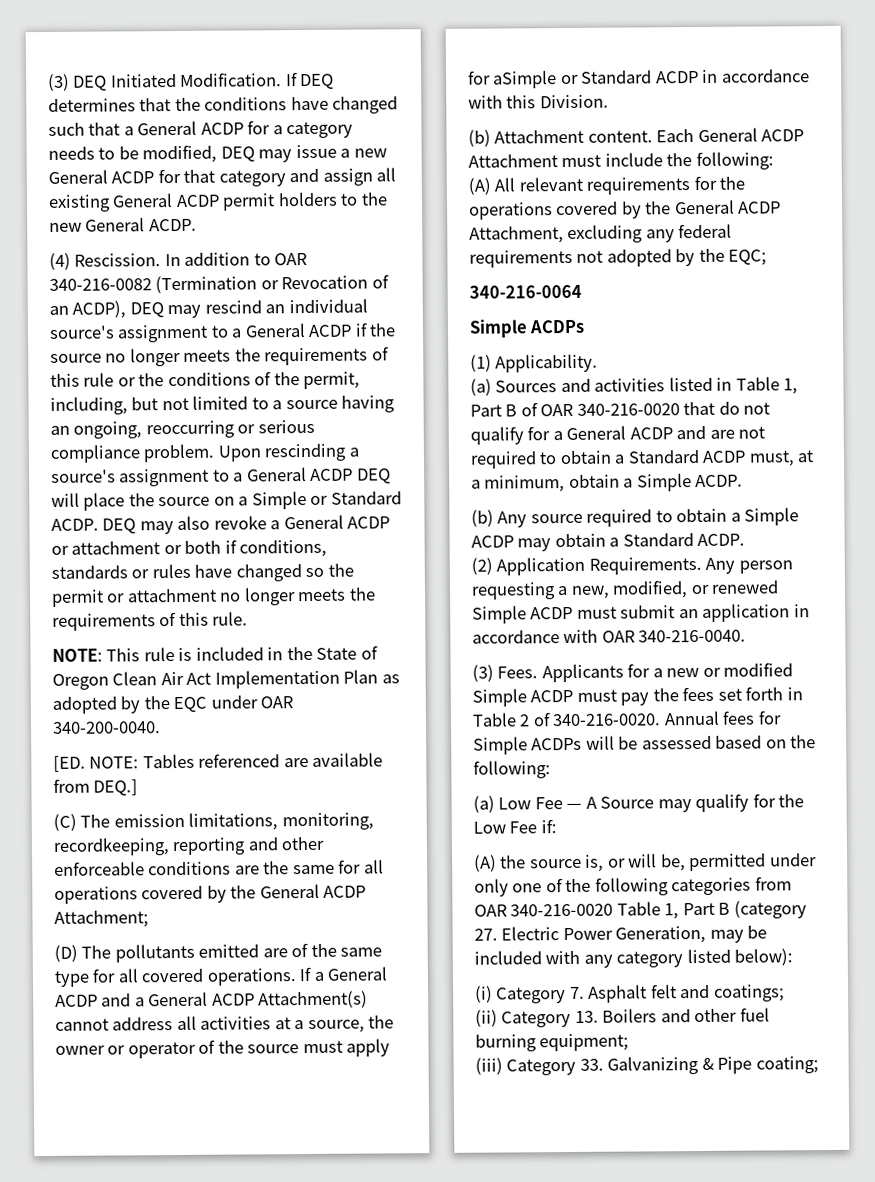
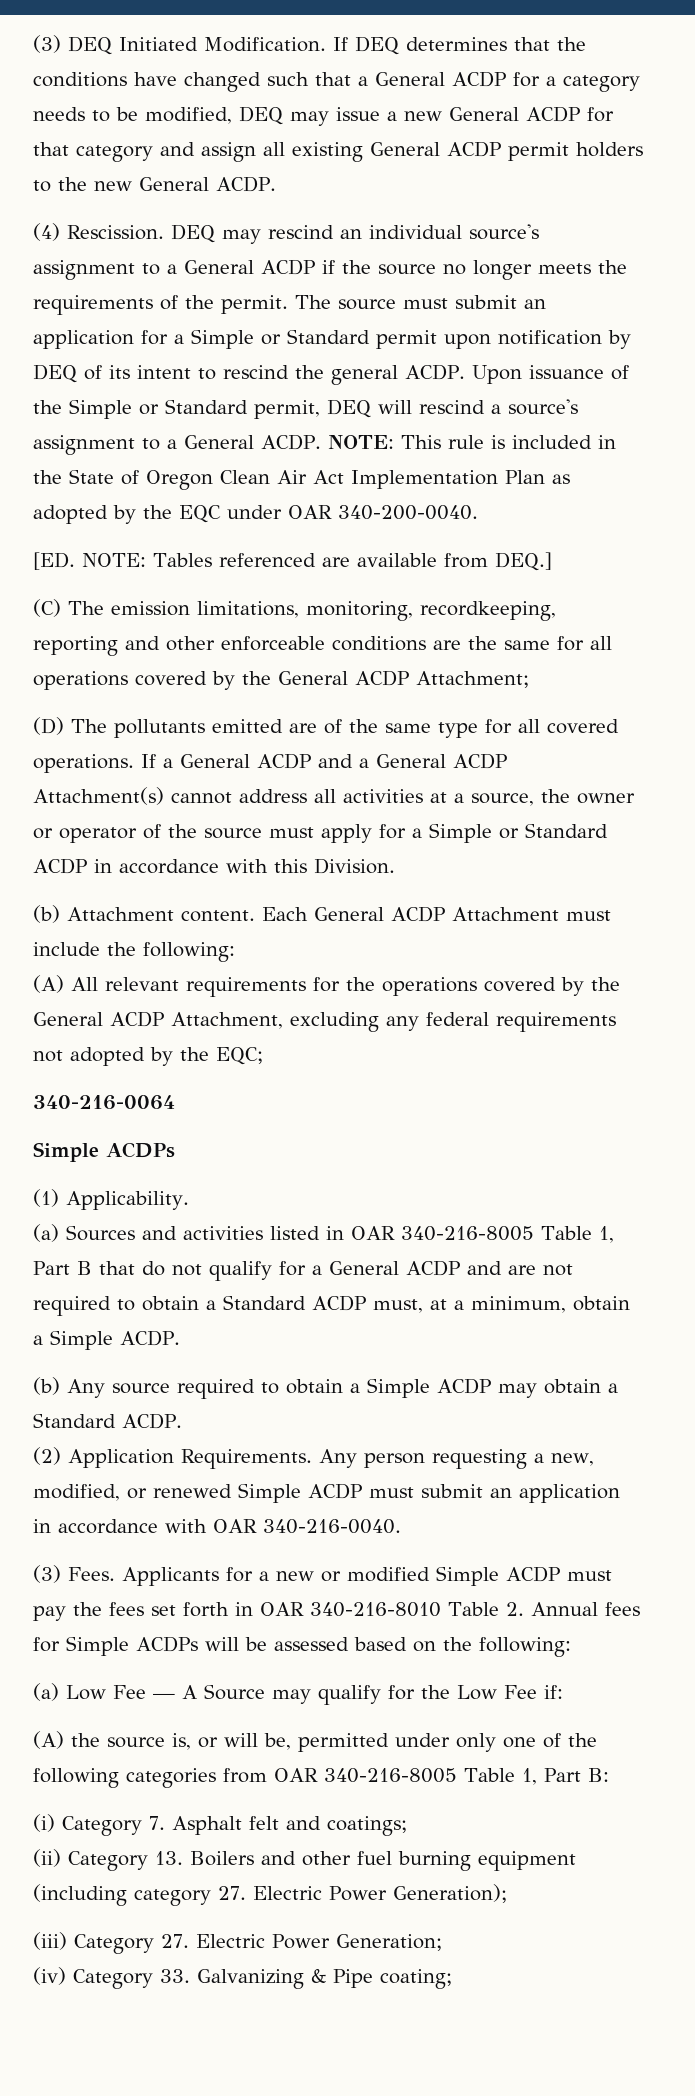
- In addition to OAR 340-216-0082 (Termination or Revocation of an ACDP), DEQ may rescind an individual source's assignment to a General ACDP if the source no longer meets the requirements of this rule or the conditions of the permit, including, but not limited to a source having an ongoing, reoccurring or serious compliance problem. Upon rescinding a source's assignment to a General ACDP DEQ will place the source on a Simple or Standard ACDP. DEQ may also revoke a General ACDP or attachment or both if conditions, standards or rules have changed so the permit or attachment no longer meets the requirements of this rule.
- NOTE: This rule is included in the State of Oregon Clean Air Act Implementation Plan as adopted by the EQC under OAR 340-200-0040.
+ DEQ may rescind an individual source's assignment to a General ACDP if the source no longer meets the requirements of the permit. The source must submit an application for a Simple or Standard permit upon notification by DEQ of its intent to rescind the general ACDP. Upon issuance of the Simple or Standard permit, DEQ will rescind a source's assignment to a General ACDP. NOTE: This rule is included in the State of Oregon Clean Air Act Implementation Plan as adopted by the EQC under OAR 340-200-0040.
- If a General ACDP and a General ACDP Attachment(s) cannot address all activities at a source, the owner or operator of the source must apply for aSimple or Standard ACDP in accordance with this Division.
+ If a General ACDP and a General ACDP Attachment(s) cannot address all activities at a source, the owner or operator of the source must apply for a Simple or Standard ACDP in accordance with this Division.
- (a) Sources and activities listed in Table 1, Part B of OAR 340-216-0020 that do not qualify for a General ACDP and are not required to obtain a Standard ACDP must, at a minimum, obtain a Simple ACDP.
+ (a) Sources and activities listed in OAR 340-216-8005 Table 1, Part B that do not qualify for a General ACDP and are not required to obtain a Standard ACDP must, at a minimum, obtain a Simple ACDP.
- Applicants for a new or modified Simple ACDP must pay the fees set forth in Table 2 of 340-216-0020. Annual fees for Simple ACDPs will be assessed based on the following:
+ Applicants for a new or modified Simple ACDP must pay the fees set forth in OAR 340-216-8010 Table 2. Annual fees for Simple ACDPs will be assessed based on the following:
- (A) the source is, or will be, permitted under only one of the following categories from OAR 340-216-0020 Table 1, Part B (category 27. Electric Power Generation, may be included with any category listed below):
+ (A) the source is, or will be, permitted under only one of the following categories from OAR 340-216-8005 Table 1, Part B:
- (ii) Category 13. Boilers and other fuel burning equipment;
- (iii) Category 33. Galvanizing & Pipe coating;
+ (ii) Category 13. Boilers and other fuel burning equipment (including category 27. Electric Power Generation);
+ (iii) Category 27. Electric Power Generation;
+ (iv) Category 33. Galvanizing & Pipe coating;

